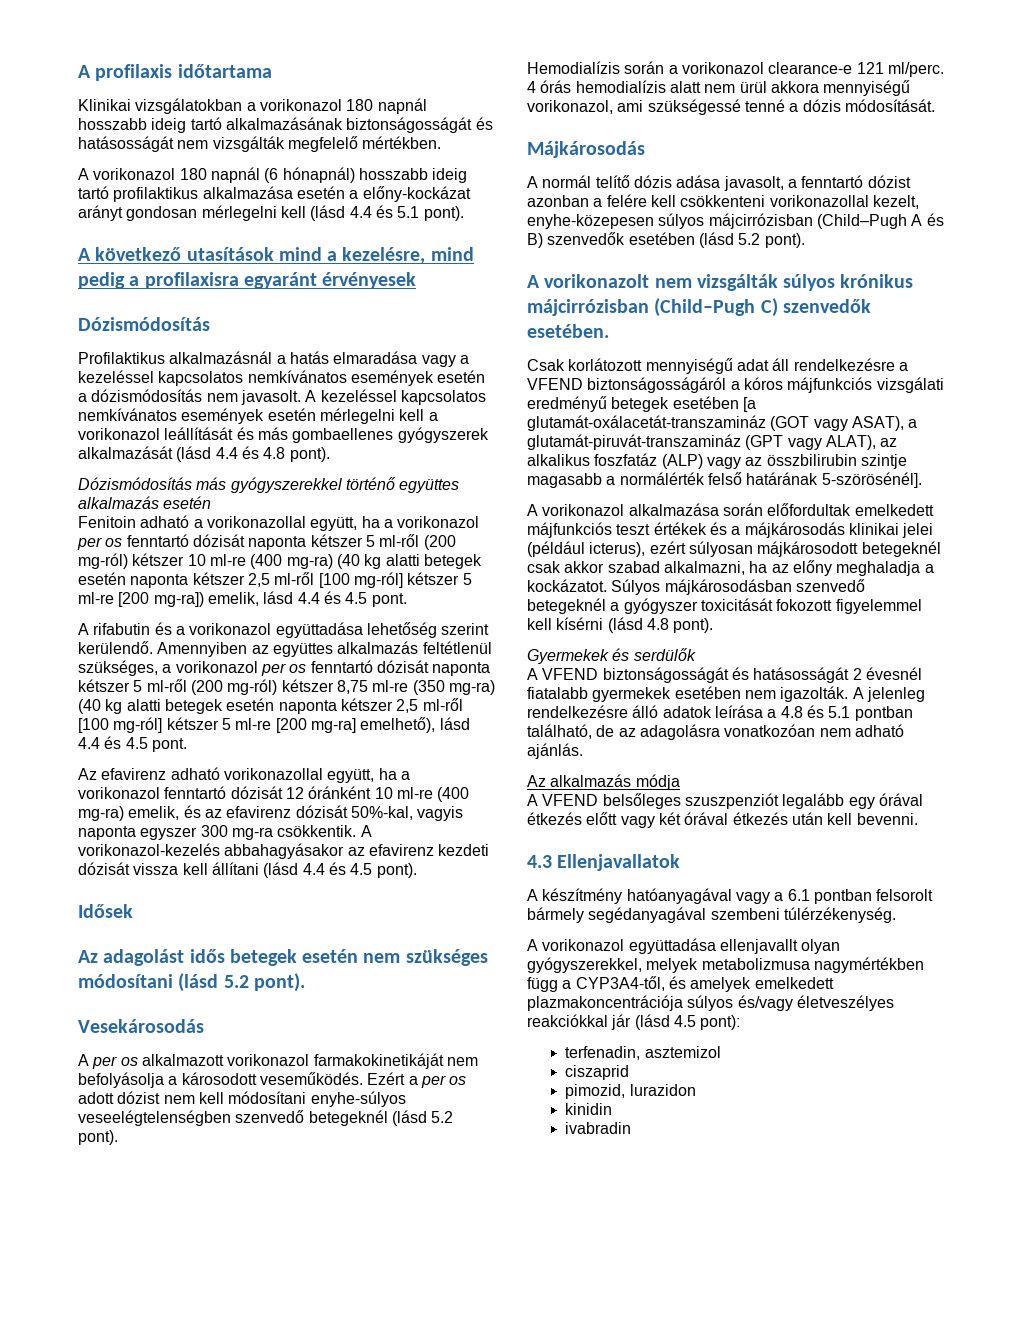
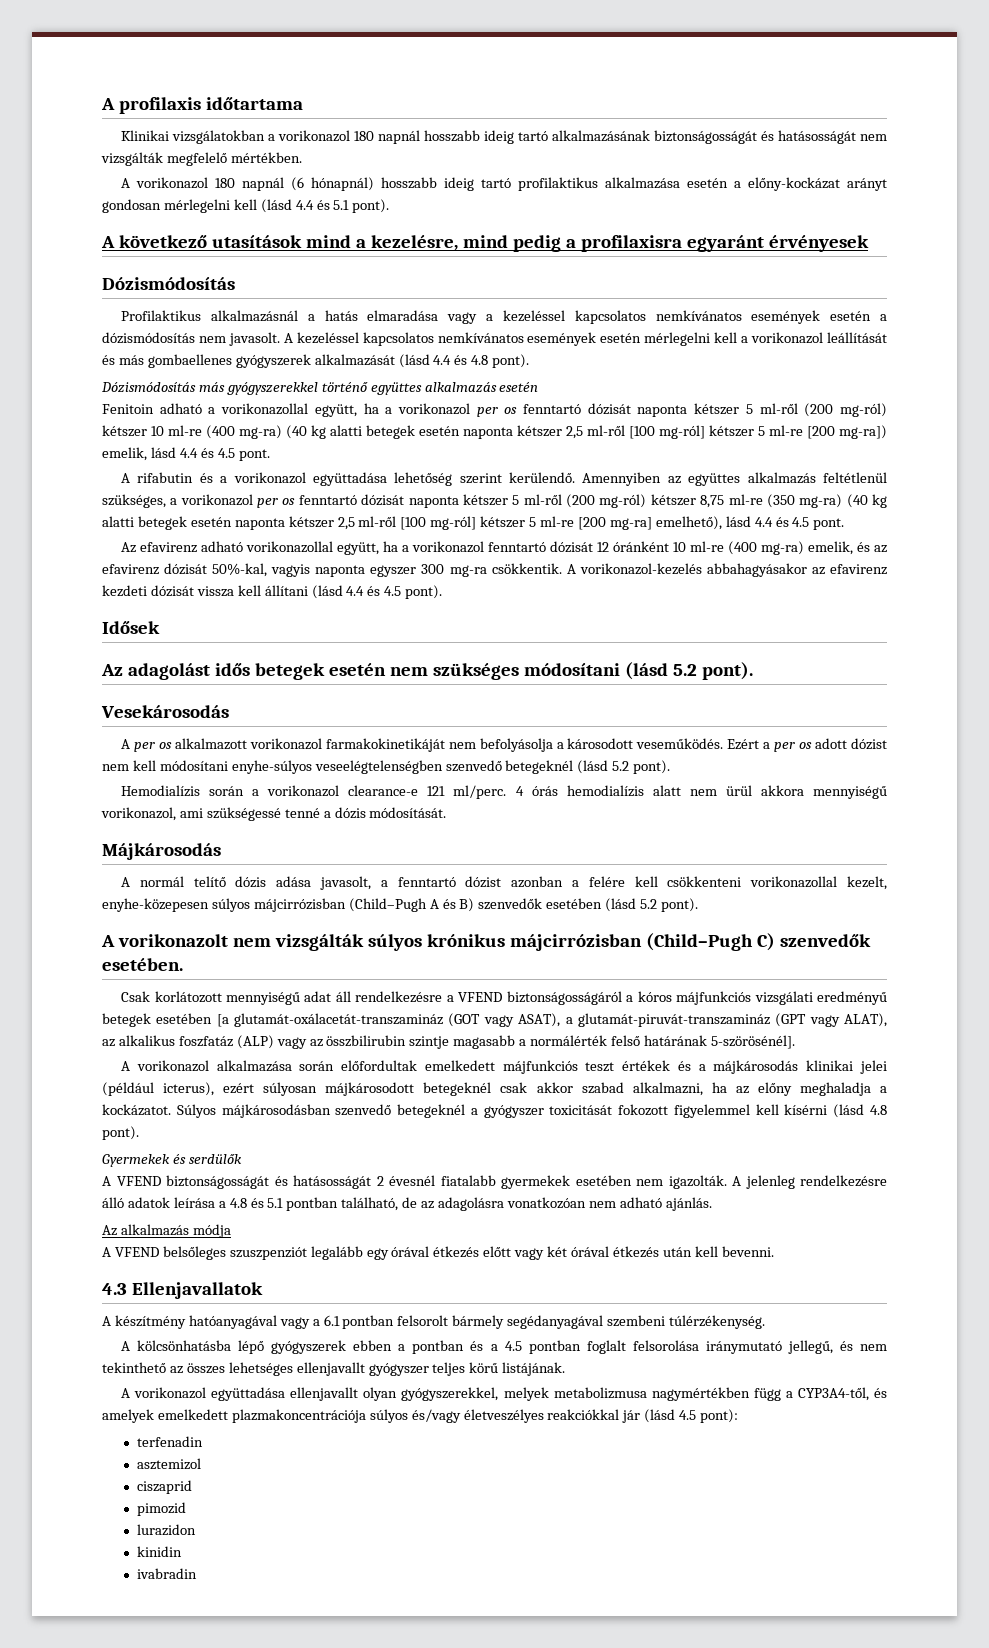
+ A kölcsönhatásba lépő gyógyszerek ebben a pontban és a 4.5 pontban foglalt felsorolása iránymutató jellegű, és nem tekinthető az összes lehetséges ellenjavallt gyógyszer teljes körű listájának.
- terfenadin, asztemizol
+ terfenadin
+ asztemizol
- pimozid, lurazidon
+ pimozid
+ lurazidon

